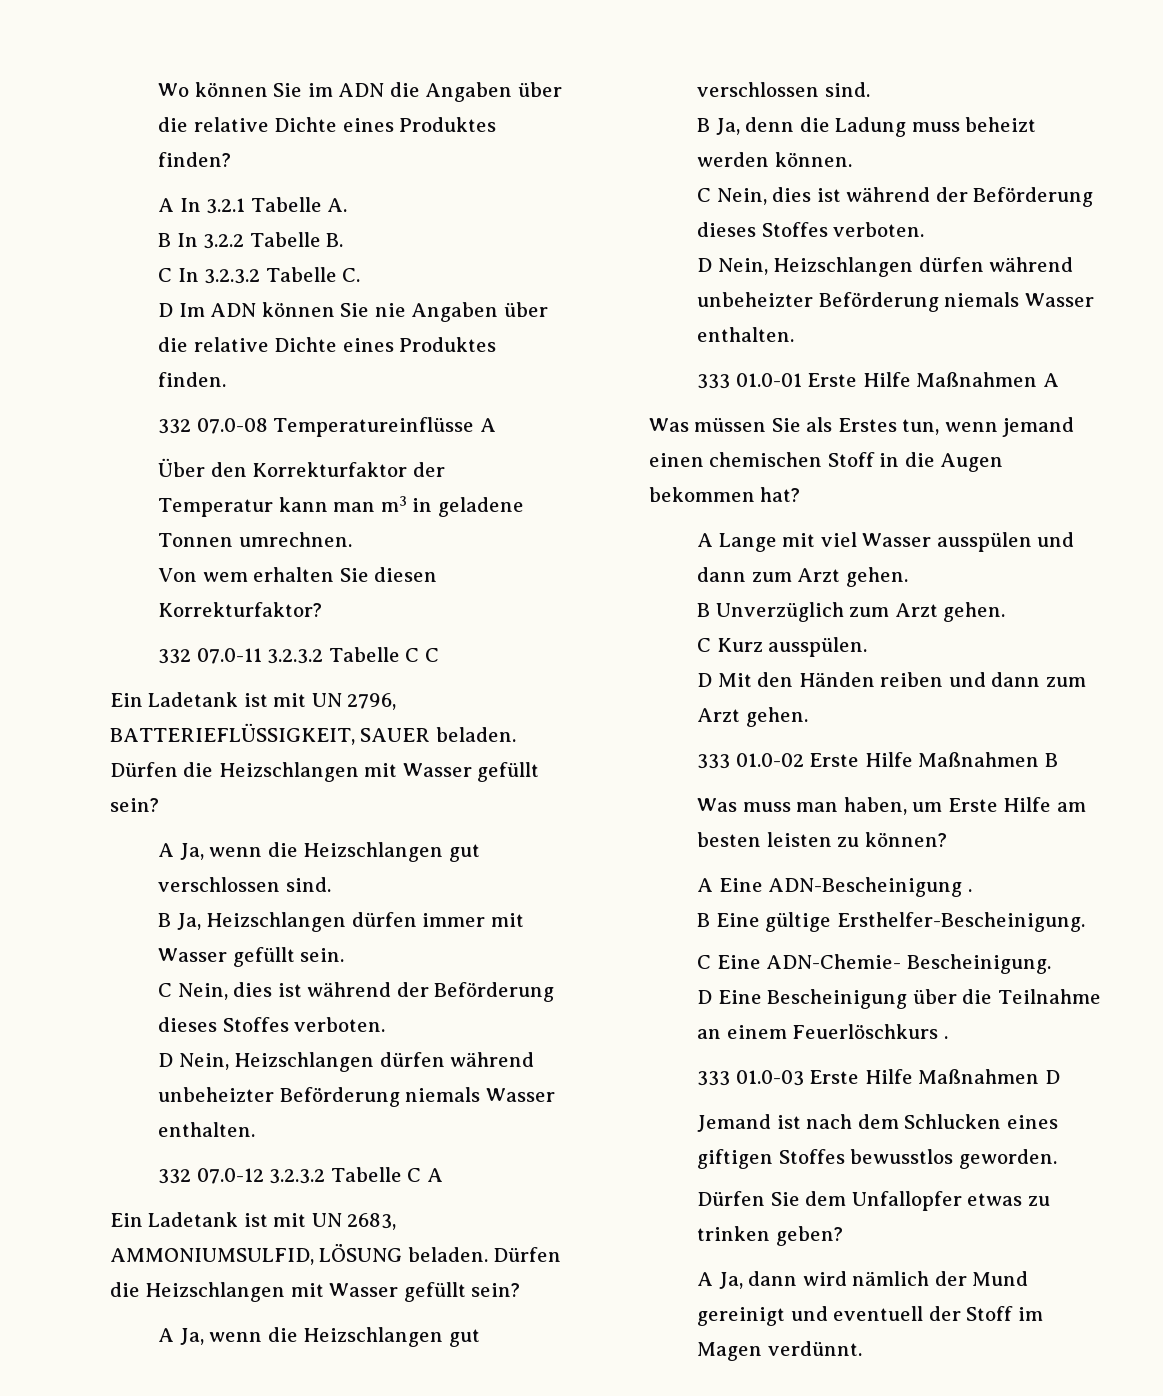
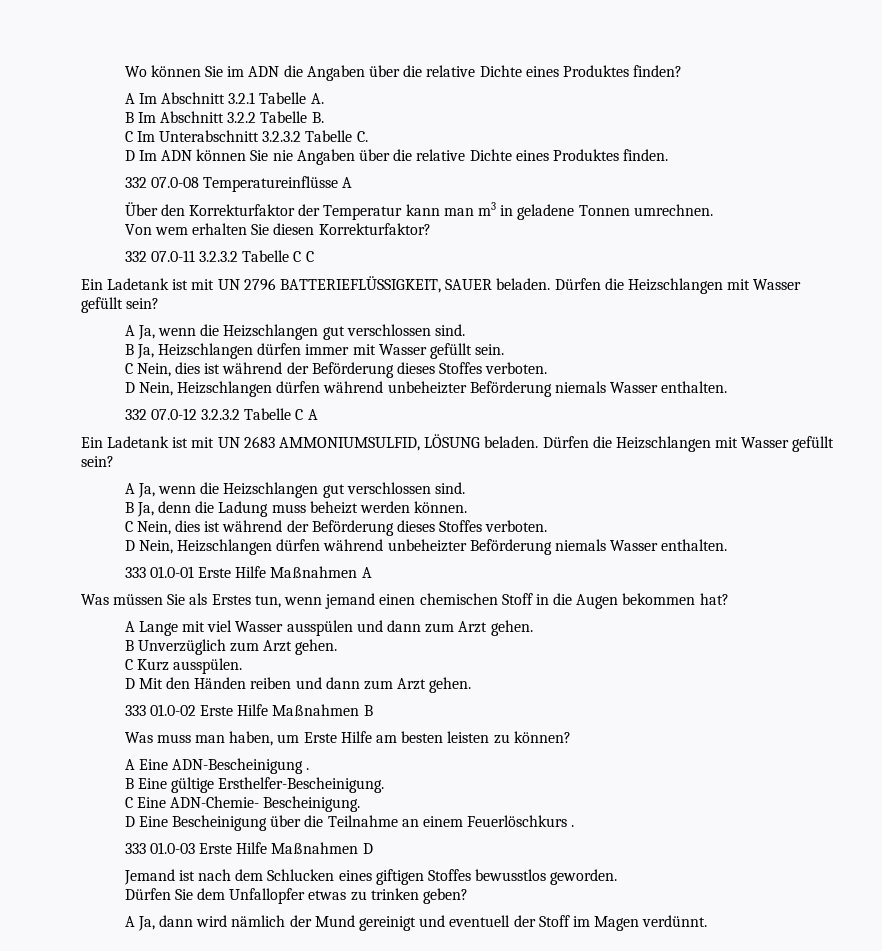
- A In 3.2.1 Tabelle A.
+ A Im Abschnitt 3.2.1 Tabelle A.
- B In 3.2.2 Tabelle B.
+ B Im Abschnitt 3.2.2 Tabelle B.
- C In 3.2.3.2 Tabelle C.
+ C Im Unterabschnitt 3.2.3.2 Tabelle C.
- Ein Ladetank ist mit UN 2796, BATTERIEFLÜSSIGKEIT, SAUER beladen.
+ Ein Ladetank ist mit UN 2796 BATTERIEFLÜSSIGKEIT, SAUER beladen.
- Ein Ladetank ist mit UN 2683, AMMONIUMSULFID, LÖSUNG beladen.
+ Ein Ladetank ist mit UN 2683 AMMONIUMSULFID, LÖSUNG beladen.

